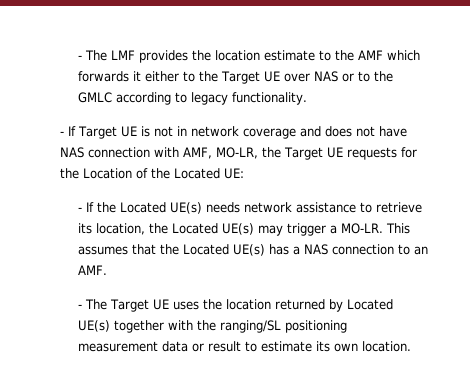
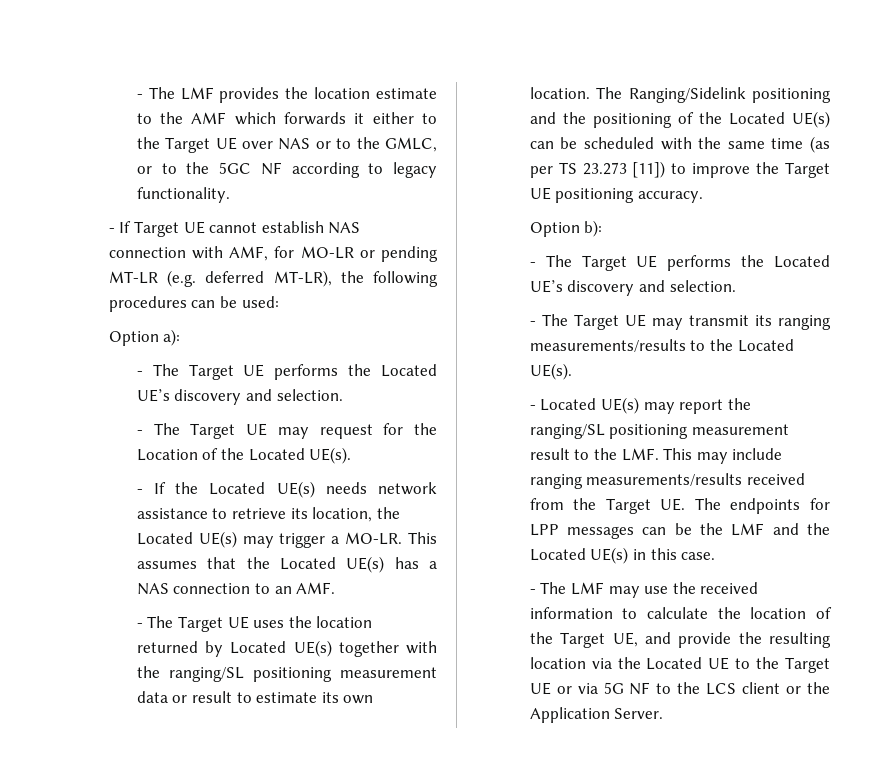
- - The LMF provides the location estimate to the AMF which forwards it either to the Target UE over NAS or to the GMLC according to legacy functionality.
+ - The LMF provides the location estimate to the AMF which forwards it either to the Target UE over NAS or to the GMLC, or to the 5GC NF according to legacy functionality.
- - If Target UE is not in network coverage and does not have NAS connection with AMF, MO-LR, the Target UE requests for the Location of the Located UE:
+ - If Target UE cannot establish NAS connection with AMF, for MO-LR or pending MT-LR (e.g. deferred MT-LR), the following procedures can be used:
+ Option a):
+ - The Target UE performs the Located UE’s discovery and selection.
+ - The Target UE may request for the Location of the Located UE(s).
+ The Ranging/Sidelink positioning and the positioning of the Located UE(s) can be scheduled with the same time (as per TS 23.273 [11]) to improve the Target UE positioning accuracy.
+ Option b):
+ - The Target UE performs the Located UE’s discovery and selection.
+ - The Target UE may transmit its ranging measurements/results to the Located UE(s).
+ - Located UE(s) may report the ranging/SL positioning measurement result to the LMF. This may include ranging measurements/results received from the Target UE. The endpoints for LPP messages can be the LMF and the Located UE(s) in this case.
+ - The LMF may use the received information to calculate the location of the Target UE, and provide the resulting location via the Located UE to the Target UE or via 5G NF to the LCS client or the Application Server.

